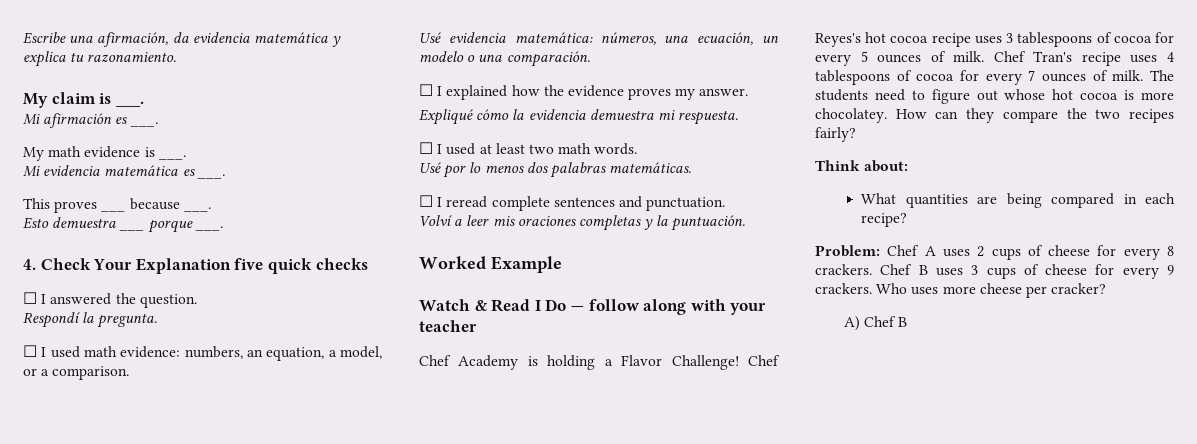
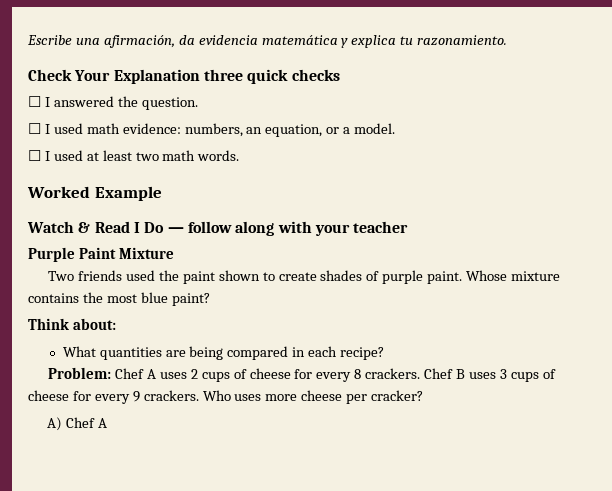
- My claim is ___.
- Mi afirmación es ___.
- My math evidence is ___.
- Mi evidencia matemática es ___.
- This proves ___ because ___.
- Esto demuestra ___ porque ___.
- 4. Check Your Explanation five quick checks
+ Check Your Explanation three quick checks
- Respondí la pregunta.
- ☐ I used math evidence: numbers, an equation, a model, or a comparison.
- Usé evidencia matemática: números, una ecuación, un modelo o una comparación.
- ☐ I explained how the evidence proves my answer.
- Expliqué cómo la evidencia demuestra mi respuesta.
+ ☐ I used math evidence: numbers, an equation, or a model.
- Usé por lo menos dos palabras matemáticas.
- ☐ I reread complete sentences and punctuation.
- Volví a leer mis oraciones completas y la puntuación.
- Chef Academy is holding a Flavor Challenge! Chef Reyes's hot cocoa recipe uses 3 tablespoons of cocoa for every 5 ounces of milk. Chef Tran's recipe uses 4 tablespoons of cocoa for every 7 ounces of milk. The students need to figure out whose hot cocoa is more chocolatey. How can they compare the two recipes fairly?
+ Purple Paint Mixture
+ Two friends used the paint shown to create shades of purple paint. Whose mixture contains the most blue paint?
- A) Chef B
+ A) Chef A

